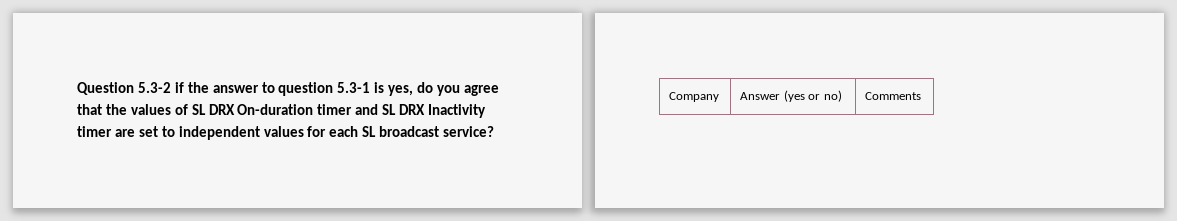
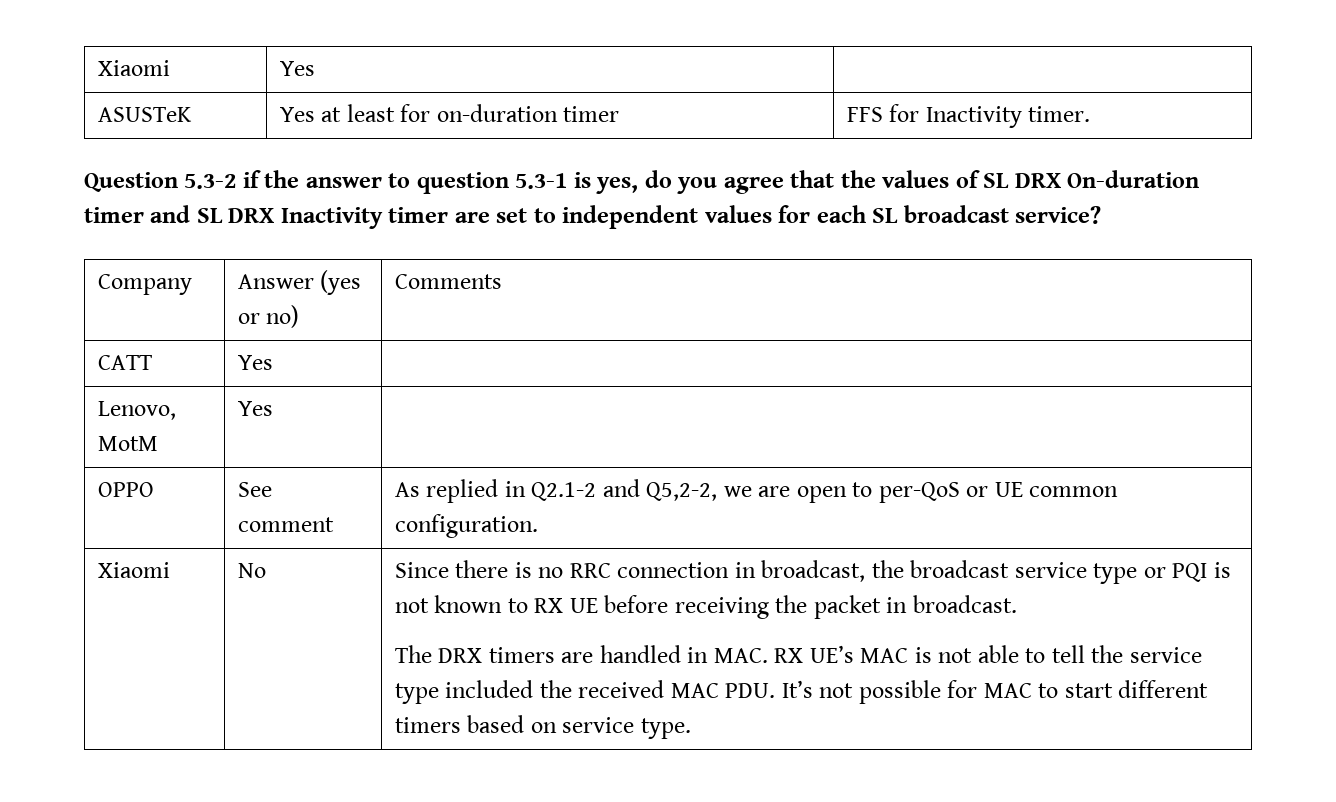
+ Xiaomi | Yes |
+ ASUSTeK | Yes at least for on-duration timer | FFS for Inactivity timer.
+ CATT | Yes |
+ Lenovo, MotM | Yes |
+ OPPO | See comment | As replied in Q2.1-2 and Q5,2-2, we are open to per-QoS or UE common configuration.
+ Xiaomi | No | Since there is no RRC connection in broadcast, the broadcast service type or PQI is not known to RX UE before receiving the packet in broadcast.
+ The DRX timers are handled in MAC. RX UE’s MAC is not able to tell the service type included the received MAC PDU. It’s not possible for MAC to start different timers based on service type.

